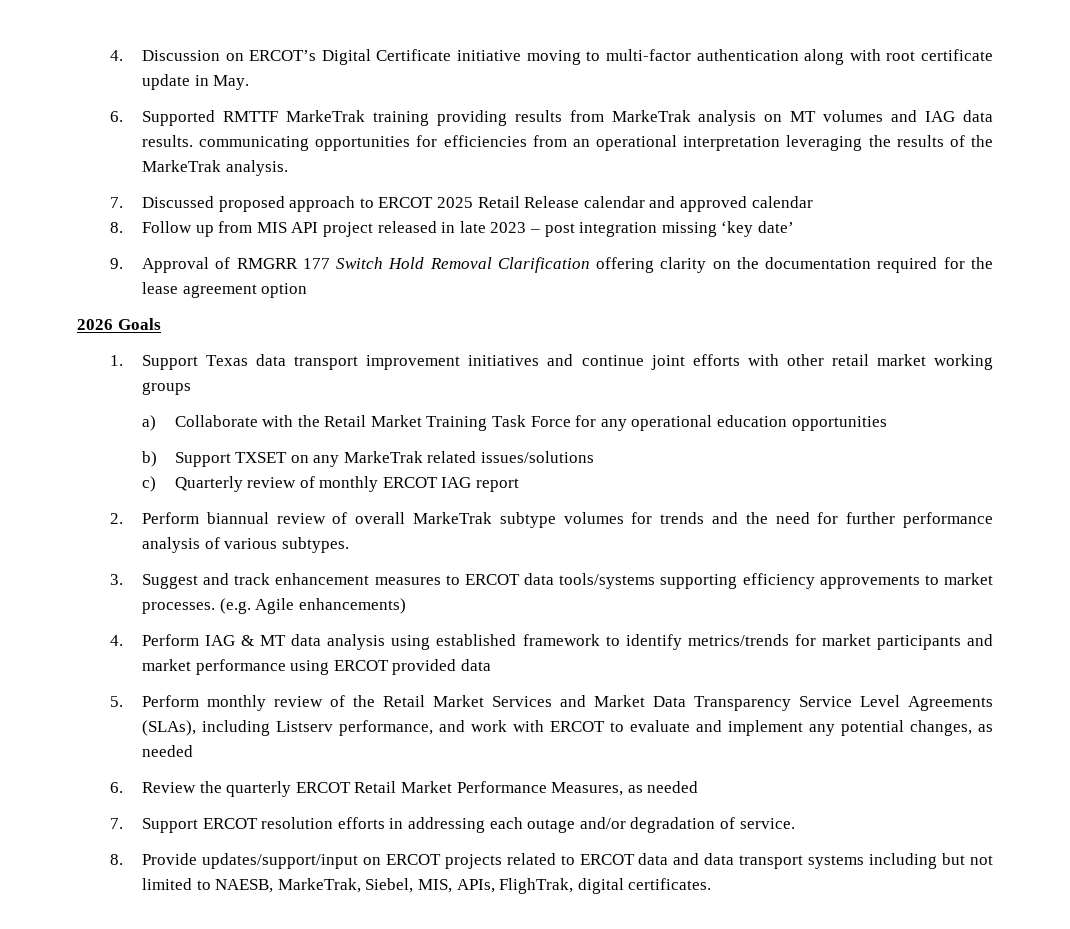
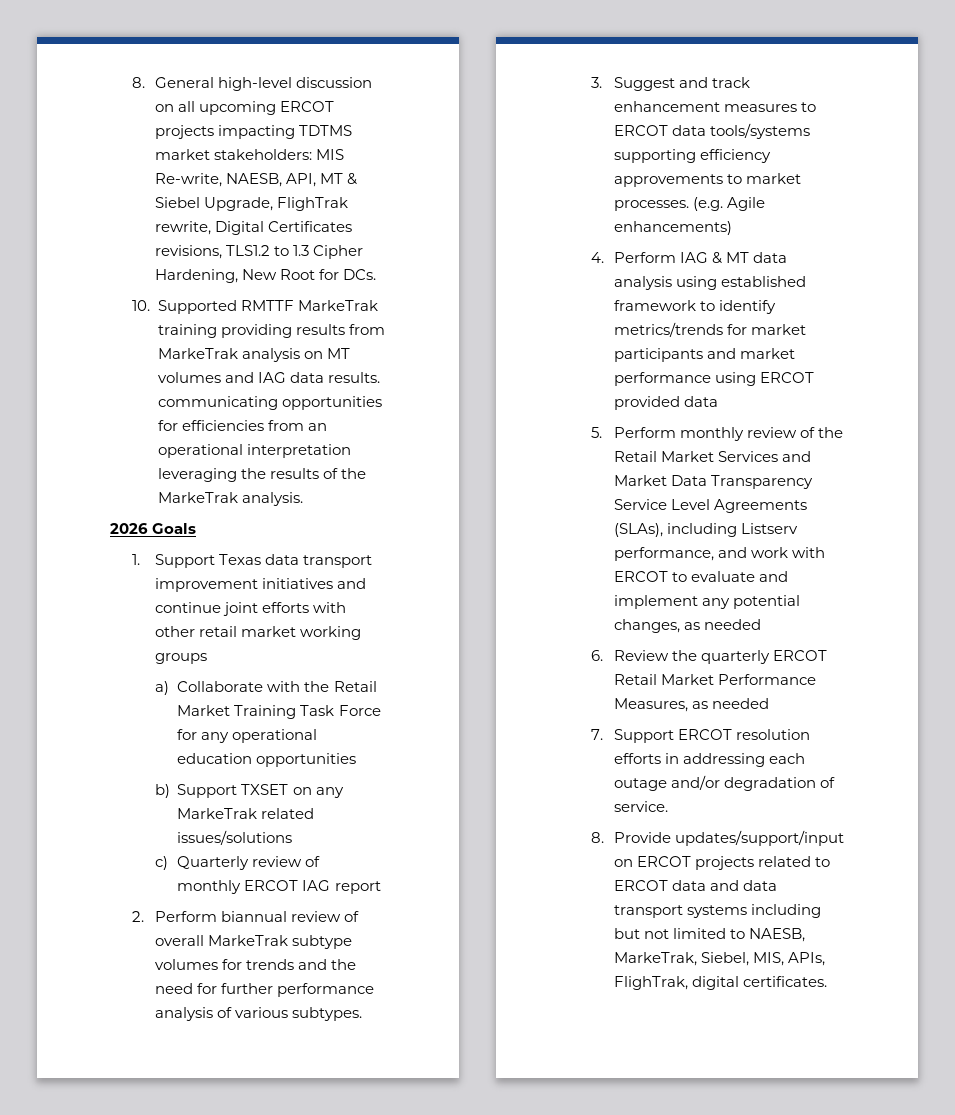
- 4. Discussion on ERCOT’s Digital Certificate initiative moving to multi-factor authentication along with root certificate update in May.
- 6. Supported RMTTF MarkeTrak training providing results from MarkeTrak analysis on MT volumes and IAG data results. communicating opportunities for efficiencies from an operational interpretation leveraging the results of the MarkeTrak analysis.
+ 8. General high-level discussion on all upcoming ERCOT projects impacting TDTMS market stakeholders: MIS Re-write, NAESB, API, MT & Siebel Upgrade, FlighTrak rewrite, Digital Certificates revisions, TLS1.2 to 1.3 Cipher Hardening, New Root for DCs.
+ 10. Supported RMTTF MarkeTrak training providing results from MarkeTrak analysis on MT volumes and IAG data results. communicating opportunities for efficiencies from an operational interpretation leveraging the results of the MarkeTrak analysis.
- 7. Discussed proposed approach to ERCOT 2025 Retail Release calendar and approved calendar
- 8. Follow up from MIS API project released in late 2023 – post integration missing ‘key date’
- 9. Approval of RMGRR 177 Switch Hold Removal Clarification offering clarity on the documentation required for the lease agreement option

